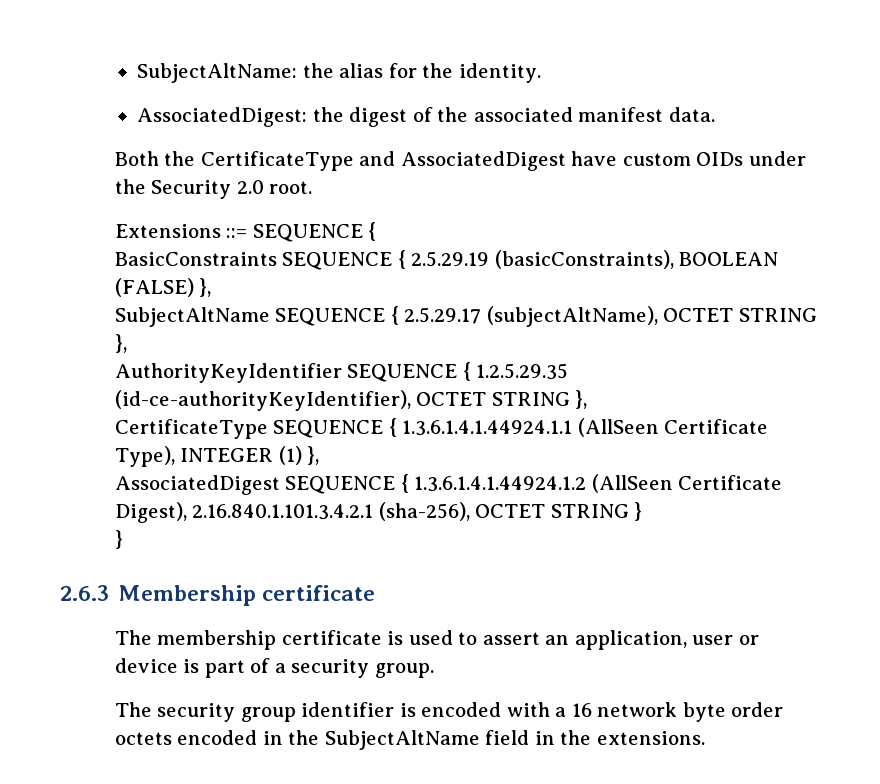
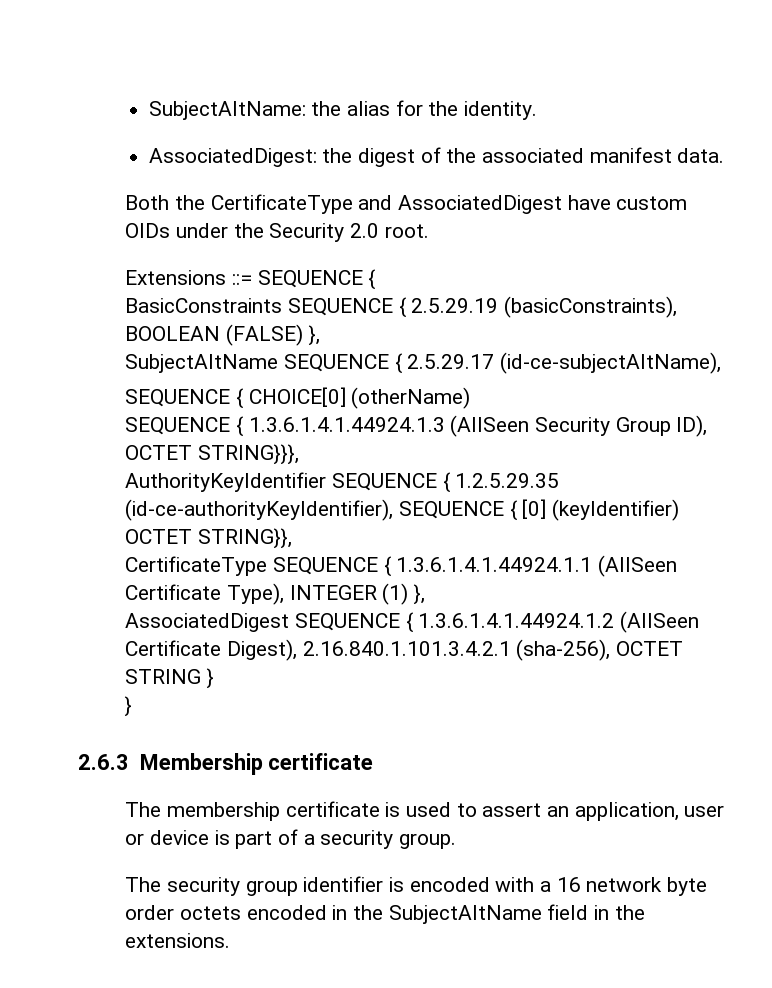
- SubjectAltName SEQUENCE { 2.5.29.17 (subjectAltName), OCTET STRING },
+ SubjectAltName SEQUENCE { 2.5.29.17 (id-ce-subjectAltName),
+ SEQUENCE { CHOICE[0] (otherName)
+ SEQUENCE { 1.3.6.1.4.1.44924.1.3 (AllSeen Security Group ID), OCTET STRING}}},
- AuthorityKeyIdentifier SEQUENCE { 1.2.5.29.35 (id-ce-authorityKeyIdentifier), OCTET STRING },
+ AuthorityKeyIdentifier SEQUENCE { 1.2.5.29.35 (id-ce-authorityKeyIdentifier), SEQUENCE { [0] (keyIdentifier) OCTET STRING}},

